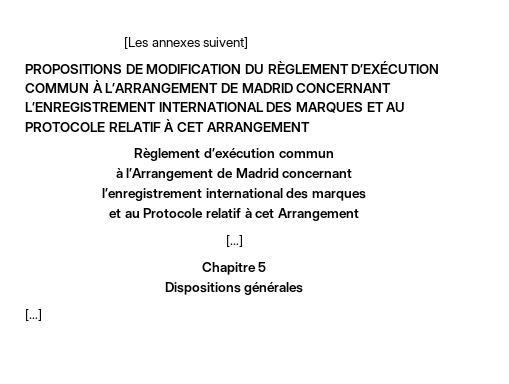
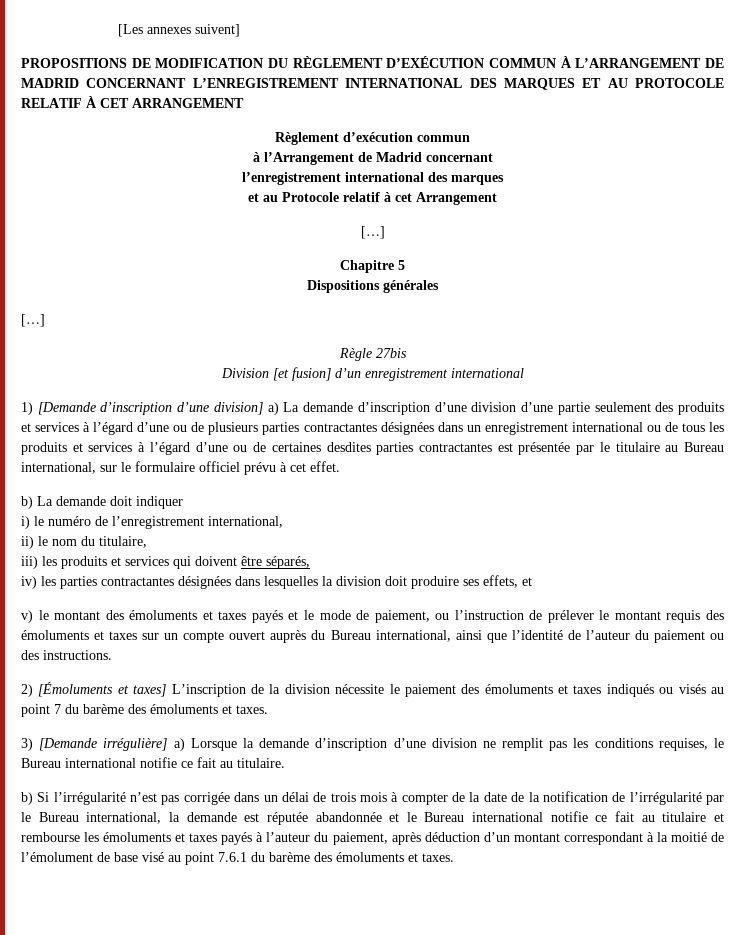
+ Règle 27bis
+ Division [et fusion] d’un enregistrement international
+ 1) [Demande d’inscription d’une division] a) La demande d’inscription d’une division d’une partie seulement des produits et services à l’égard d’une ou de plusieurs parties contractantes désignées dans un enregistrement international ou de tous les produits et services à l’égard d’une ou de certaines desdites parties contractantes est présentée par le titulaire au Bureau international, sur le formulaire officiel prévu à cet effet.
+ b) La demande doit indiquer
+ i) le numéro de l’enregistrement international,
+ ii) le nom du titulaire,
+ iii) les produits et services qui doivent être séparés,
+ iv) les parties contractantes désignées dans lesquelles la division doit produire ses effets, et
+ v) le montant des émoluments et taxes payés et le mode de paiement, ou l’instruction de prélever le montant requis des émoluments et taxes sur un compte ouvert auprès du Bureau international, ainsi que l’identité de l’auteur du paiement ou des instructions.
+ 2) [Émoluments et taxes] L’inscription de la division nécessite le paiement des émoluments et taxes indiqués ou visés au point 7 du barème des émoluments et taxes.
+ 3) [Demande irrégulière] a) Lorsque la demande d’inscription d’une division ne remplit pas les conditions requises, le Bureau international notifie ce fait au titulaire.
+ b) Si l’irrégularité n’est pas corrigée dans un délai de trois mois à compter de la date de la notification de l’irrégularité par le Bureau international, la demande est réputée abandonnée et le Bureau international notifie ce fait au titulaire et rembourse les émoluments et taxes payés à l’auteur du paiement, après déduction d’un montant correspondant à la moitié de l’émolument de base visé au point 7.6.1 du barème des émoluments et taxes.

